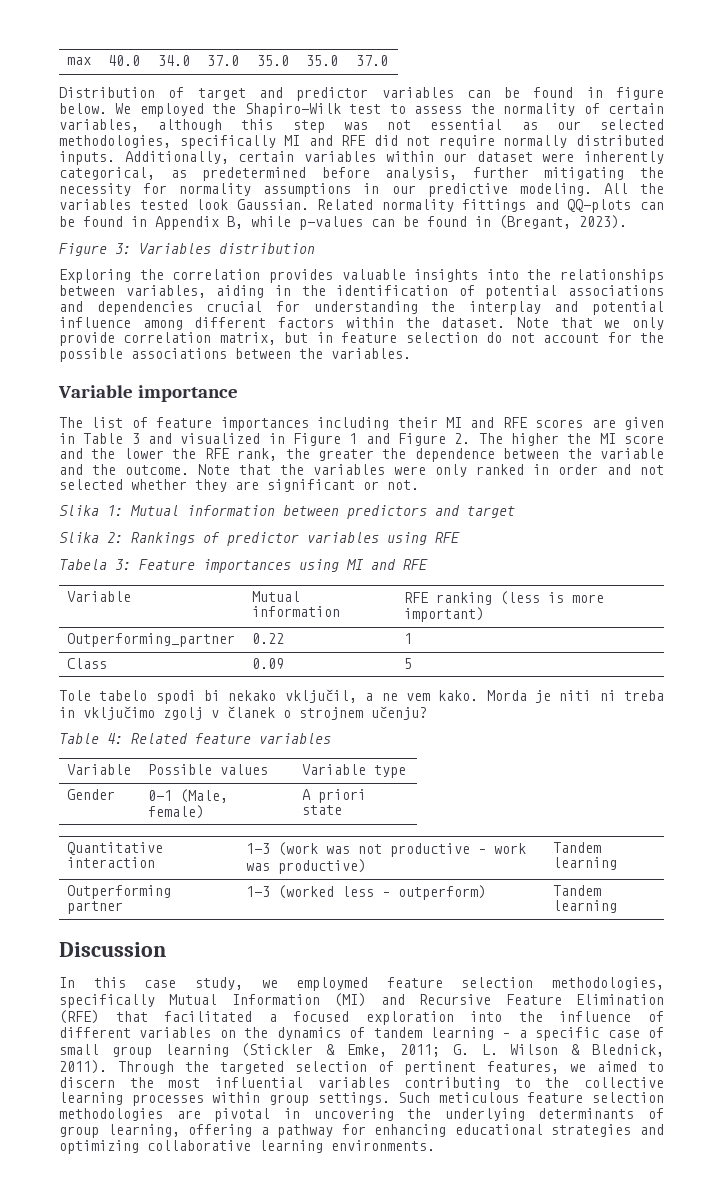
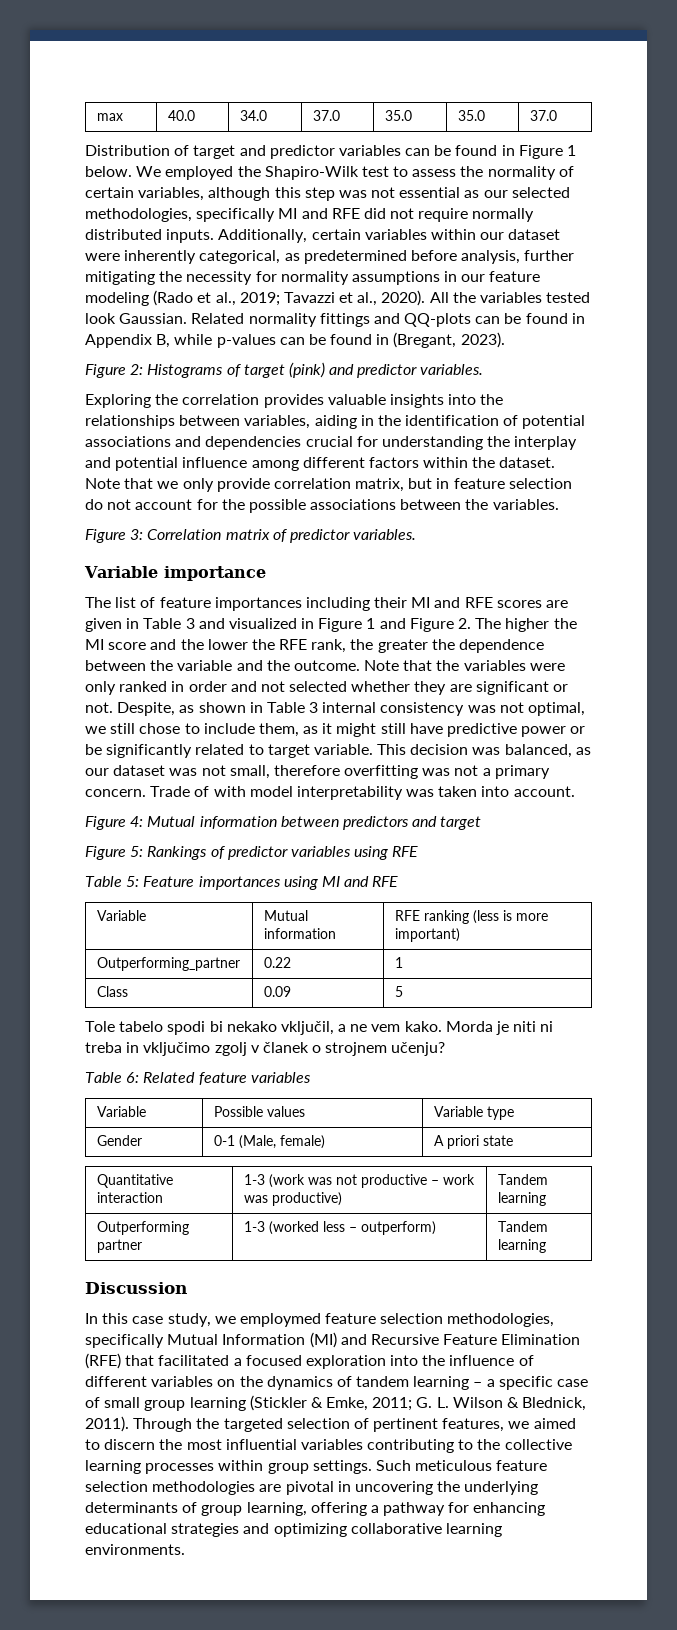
- Distribution of target and predictor variables can be found in figure below.
+ Distribution of target and predictor variables can be found in Figure 1 below.
- Additionally, certain variables within our dataset were inherently categorical, as predetermined before analysis, further mitigating the necessity for normality assumptions in our predictive modeling.
+ Additionally, certain variables within our dataset were inherently categorical, as predetermined before analysis, further mitigating the necessity for normality assumptions in our feature modeling (Rado et al., 2019; Tavazzi et al., 2020).
- Figure 3: Variables distribution
+ Figure 2: Histograms of target (pink) and predictor variables.
+ Figure 3: Correlation matrix of predictor variables.
- Note that the variables were only ranked in order and not selected whether they are significant or not.
- Slika 1: Mutual information between predictors and target
+ Note that the variables were only ranked in order and not selected whether they are significant or not. Despite, as shown in Table 3 internal consistency was not optimal, we still chose to include them, as it might still have predictive power or be significantly related to target variable. This decision was balanced, as our dataset was not small, therefore overfitting was not a primary concern. Trade of with model interpretability was taken into account.
+ Figure 4: Mutual information between predictors and target
- Slika 2: Rankings of predictor variables using RFE
+ Figure 5: Rankings of predictor variables using RFE
- Tabela 3: Feature importances using MI and RFE
+ Table 5: Feature importances using MI and RFE
- Table 4: Related feature variables
+ Table 6: Related feature variables

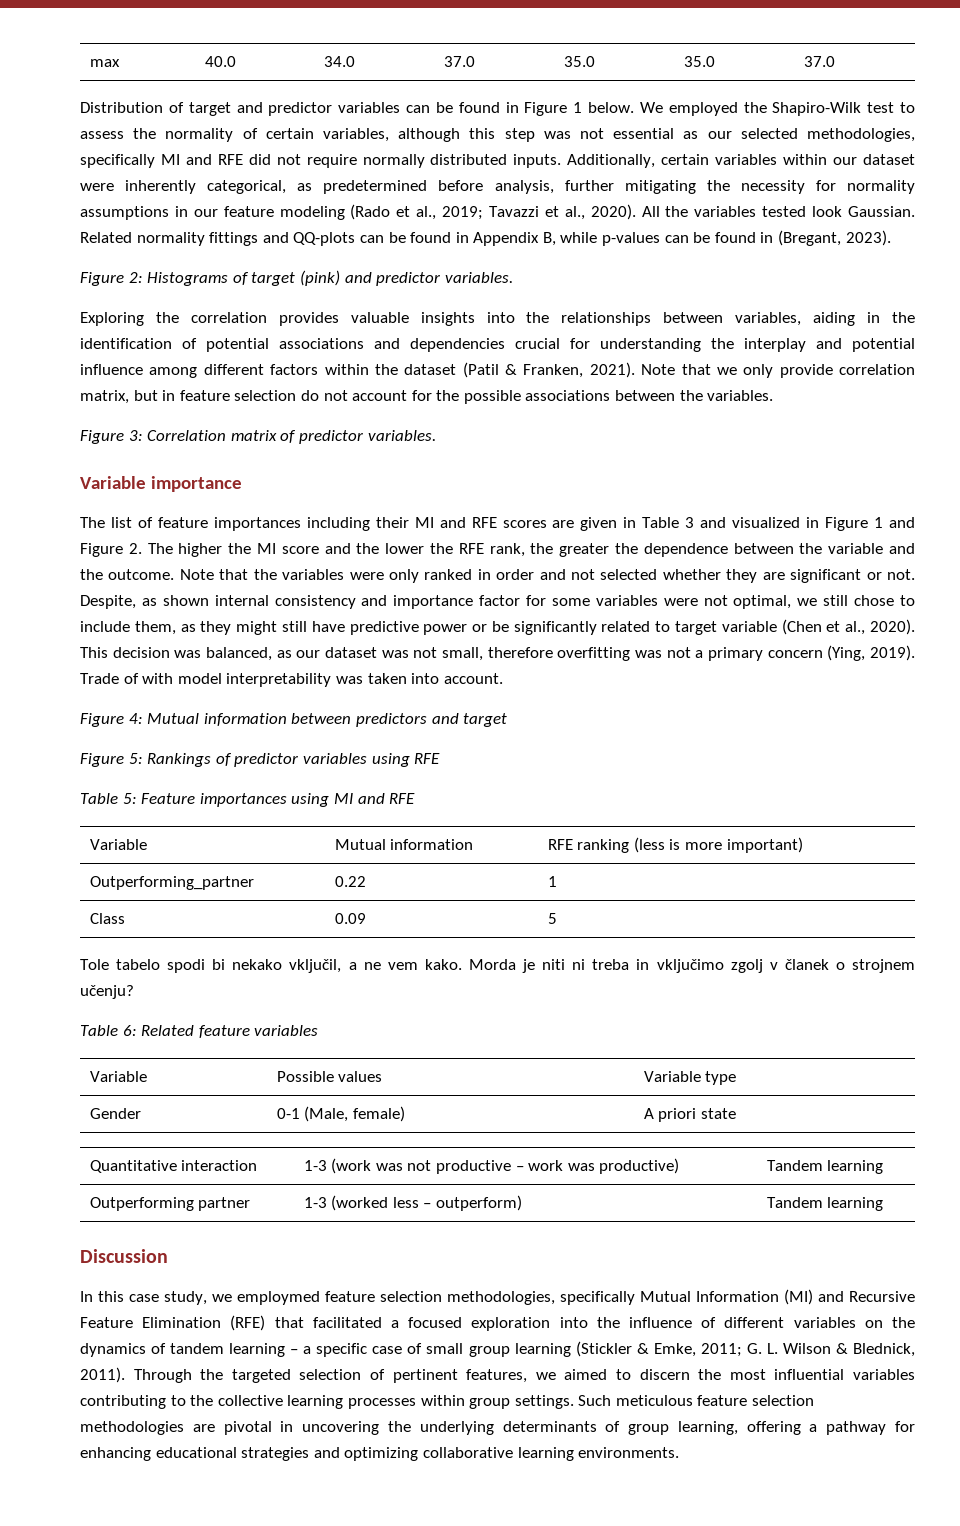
- Exploring the correlation provides valuable insights into the relationships between variables, aiding in the identification of potential associations and dependencies crucial for understanding the interplay and potential influence among different factors within the dataset.
+ Exploring the correlation provides valuable insights into the relationships between variables, aiding in the identification of potential associations and dependencies crucial for understanding the interplay and potential influence among different factors within the dataset (Patil & Franken, 2021).
- Despite, as shown in Table 3 internal consistency was not optimal, we still chose to include them, as it might still have predictive power or be significantly related to target variable.
+ Despite, as shown internal consistency and importance factor for some variables were not optimal, we still chose to include them, as they might still have predictive power or be significantly related to target variable (Chen et al., 2020).
- This decision was balanced, as our dataset was not small, therefore overfitting was not a primary concern.
+ This decision was balanced, as our dataset was not small, therefore overfitting was not a primary concern (Ying, 2019).

